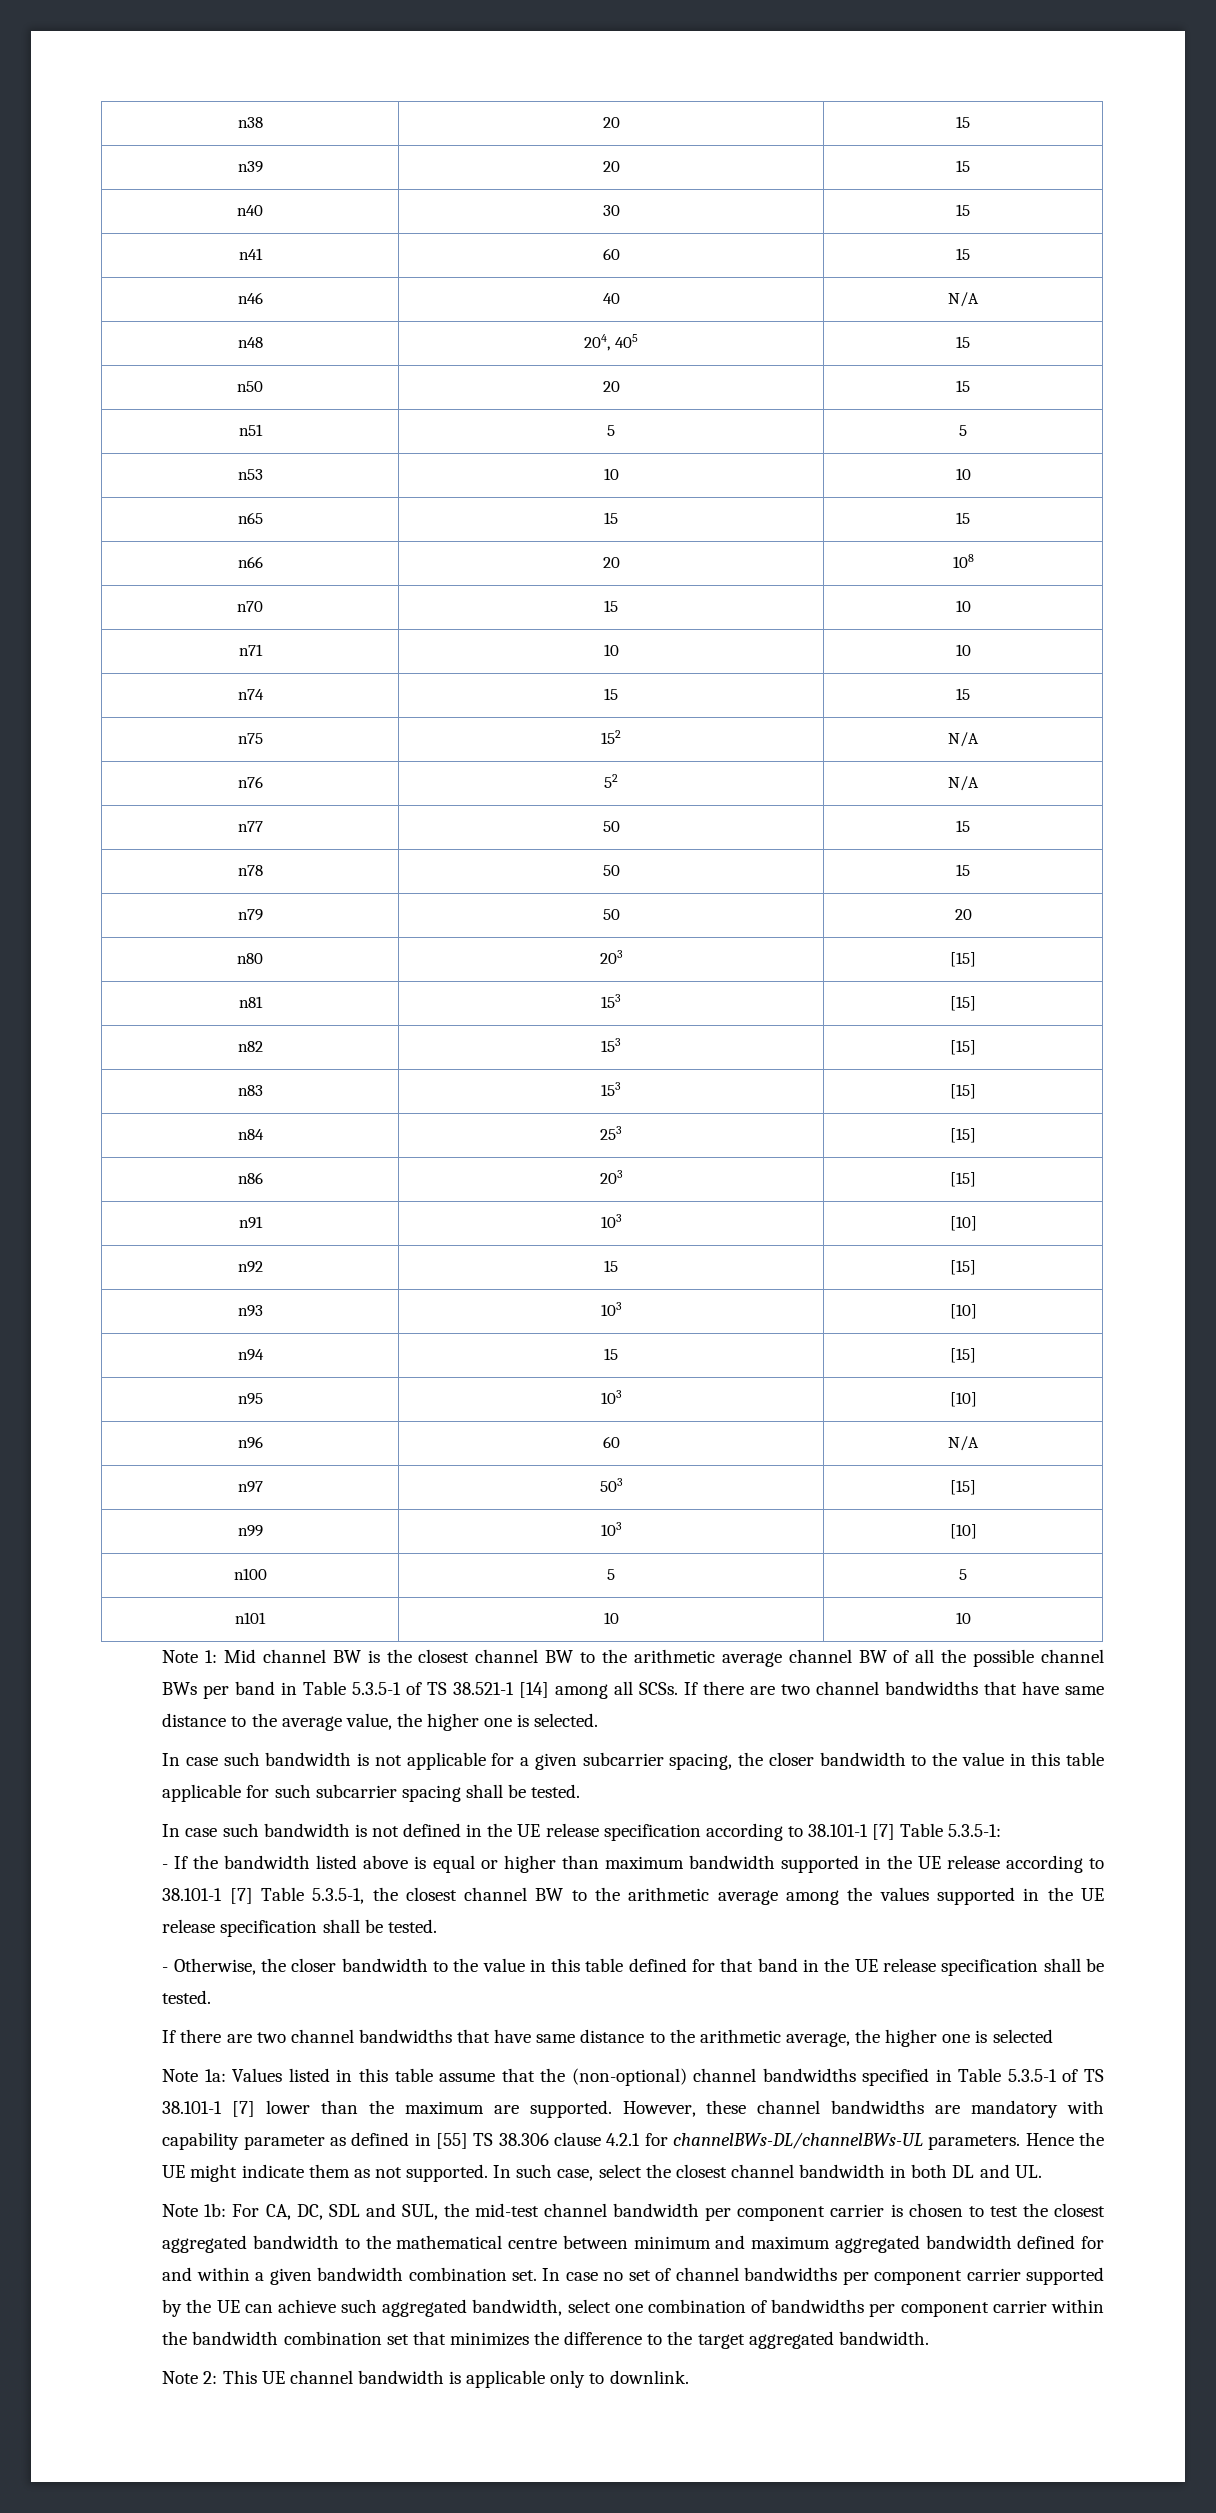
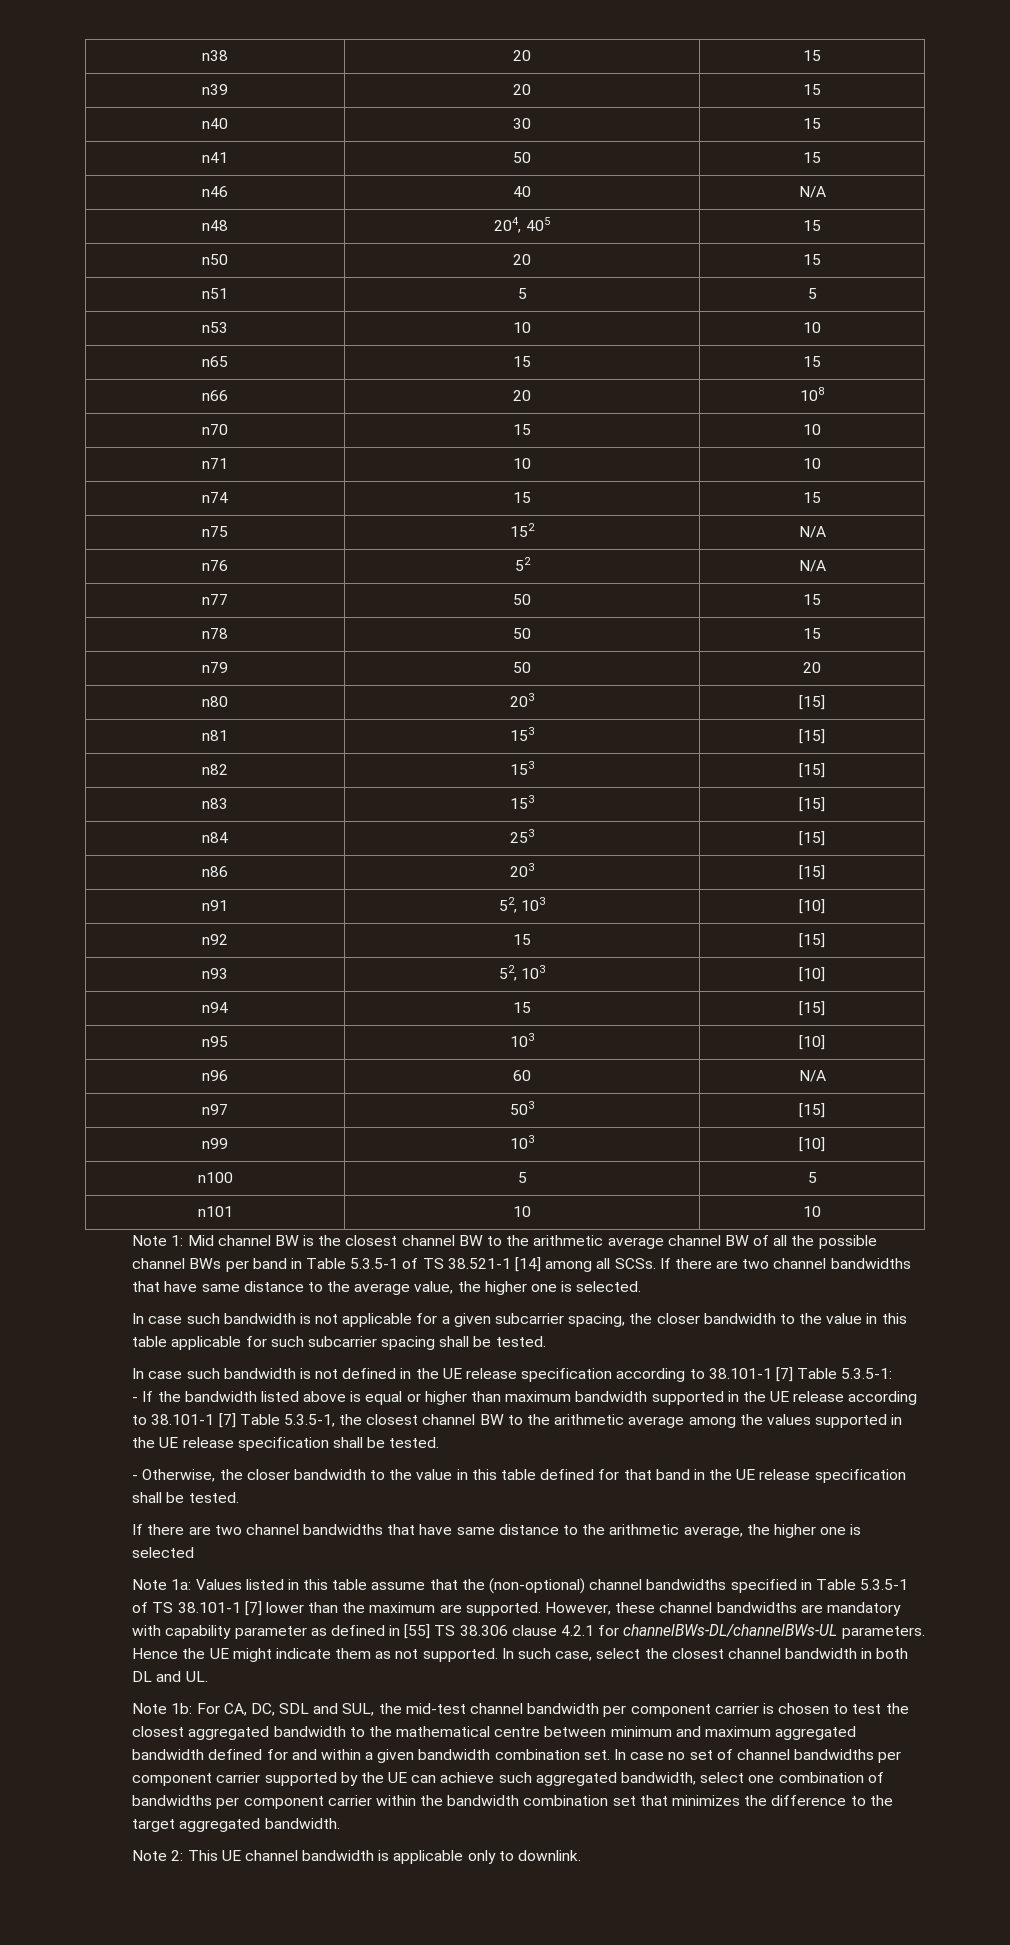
- n41 | 60 | 15
+ n41 | 50 | 15
- n91 | 103 | [10]
+ n91 | 52, 103 | [10]
- n93 | 103 | [10]
+ n93 | 52, 103 | [10]

